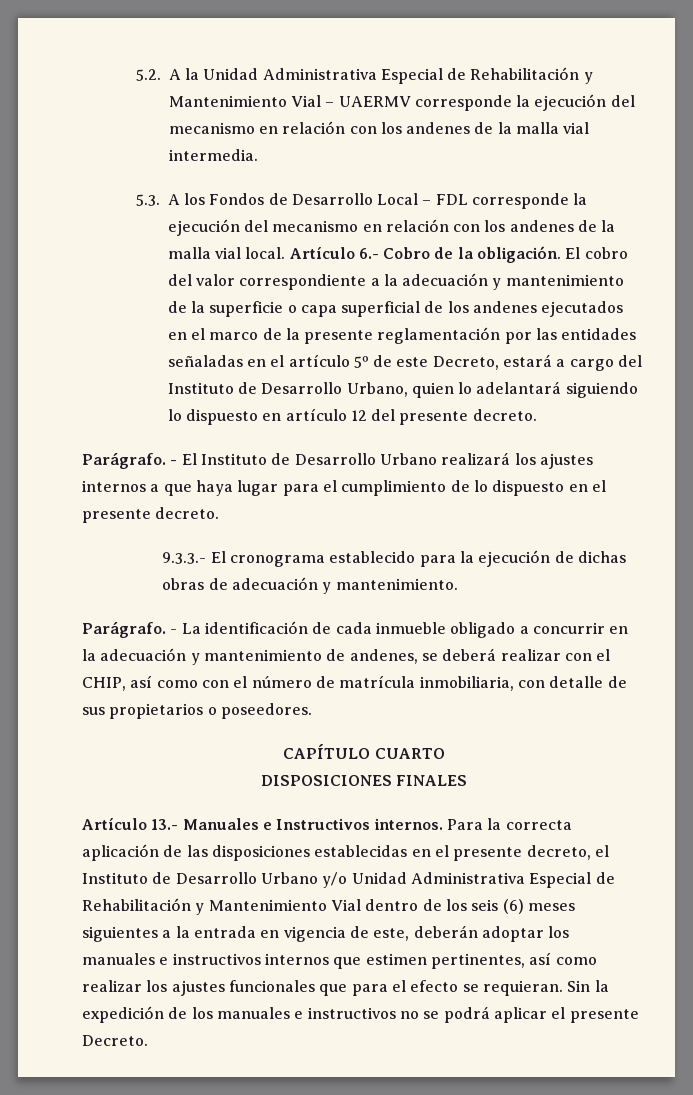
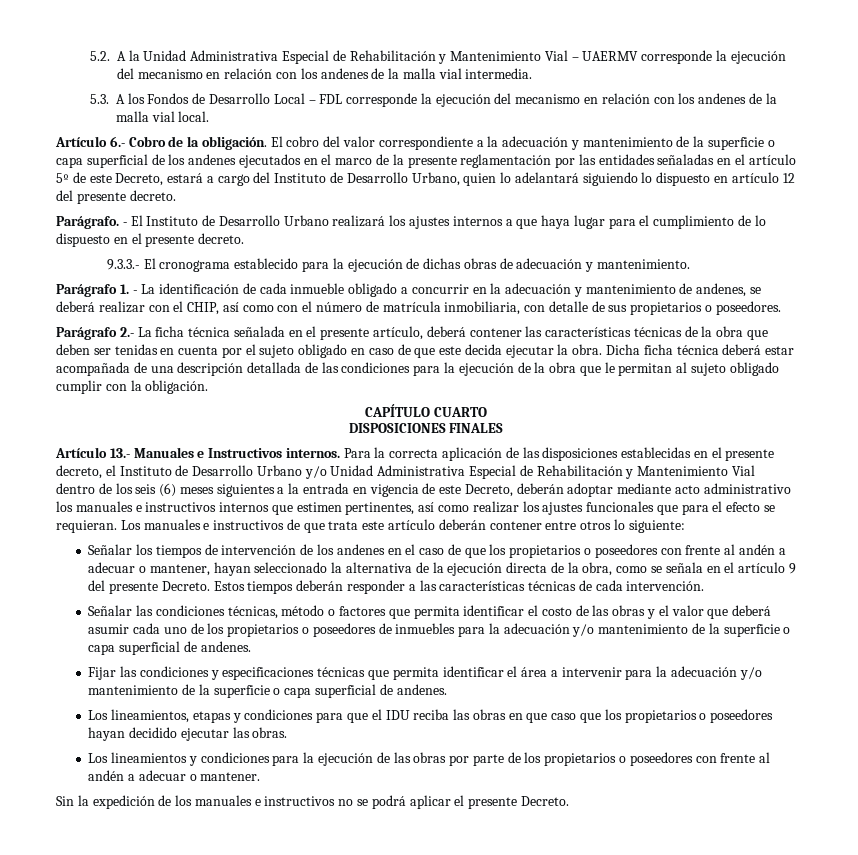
- 5.3. A los Fondos de Desarrollo Local – FDL corresponde la ejecución del mecanismo en relación con los andenes de la malla vial local. Artículo 6.- Cobro de la obligación.
+ 5.3. A los Fondos de Desarrollo Local – FDL corresponde la ejecución del mecanismo en relación con los andenes de la malla vial local.
+ Artículo 6.- Cobro de la obligación.
- Parágrafo. - La identificación de cada inmueble obligado a concurrir en la adecuación y mantenimiento de andenes, se deberá realizar con el CHIP, así como con el número de matrícula inmobiliaria, con detalle de sus propietarios o poseedores.
+ Parágrafo 1. - La identificación de cada inmueble obligado a concurrir en la adecuación y mantenimiento de andenes, se deberá realizar con el CHIP, así como con el número de matrícula inmobiliaria, con detalle de sus propietarios o poseedores.
+ Parágrafo 2.- La ficha técnica señalada en el presente artículo, deberá contener las características técnicas de la obra que deben ser tenidas en cuenta por el sujeto obligado en caso de que este decida ejecutar la obra. Dicha ficha técnica deberá estar acompañada de una descripción detallada de las condiciones para la ejecución de la obra que le permitan al sujeto obligado cumplir con la obligación.
- Para la correcta aplicación de las disposiciones establecidas en el presente decreto, el Instituto de Desarrollo Urbano y/o Unidad Administrativa Especial de Rehabilitación y Mantenimiento Vial dentro de los seis (6) meses siguientes a la entrada en vigencia de este, deberán adoptar los manuales e instructivos internos que estimen pertinentes, así como realizar los ajustes funcionales que para el efecto se requieran. Sin la expedición de los manuales e instructivos no se podrá aplicar el presente Decreto.
+ Para la correcta aplicación de las disposiciones establecidas en el presente decreto, el Instituto de Desarrollo Urbano y/o Unidad Administrativa Especial de Rehabilitación y Mantenimiento Vial dentro de los seis (6) meses siguientes a la entrada en vigencia de este Decreto, deberán adoptar mediante acto administrativo los manuales e instructivos internos que estimen pertinentes, así como realizar los ajustes funcionales que para el efecto se requieran. Los manuales e instructivos de que trata este artículo deberán contener entre otros lo siguiente:
+ Señalar los tiempos de intervención de los andenes en el caso de que los propietarios o poseedores con frente al andén a adecuar o mantener, hayan seleccionado la alternativa de la ejecución directa de la obra, como se señala en el artículo 9 del presente Decreto. Estos tiempos deberán responder a las características técnicas de cada intervención.
+ Señalar las condiciones técnicas, método o factores que permita identificar el costo de las obras y el valor que deberá asumir cada uno de los propietarios o poseedores de inmuebles para la adecuación y/o mantenimiento de la superficie o capa superficial de andenes.
+ Fijar las condiciones y especificaciones técnicas que permita identificar el área a intervenir para la adecuación y/o mantenimiento de la superficie o capa superficial de andenes.
+ Los lineamientos, etapas y condiciones para que el IDU reciba las obras en que caso que los propietarios o poseedores hayan decidido ejecutar las obras.
+ Los lineamientos y condiciones para la ejecución de las obras por parte de los propietarios o poseedores con frente al andén a adecuar o mantener.
+ Sin la expedición de los manuales e instructivos no se podrá aplicar el presente Decreto.

